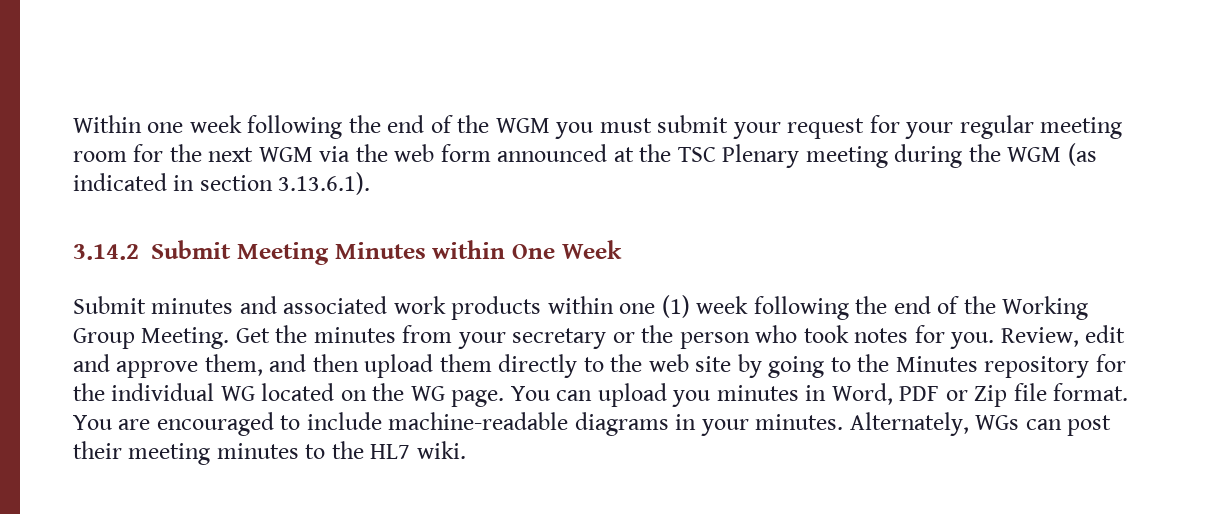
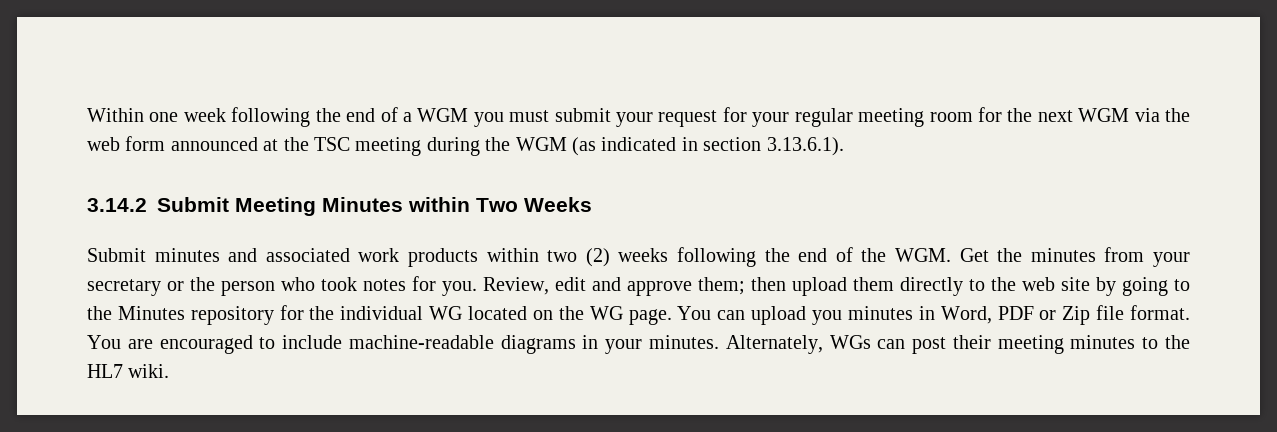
- Within one week following the end of the WGM you must submit your request for your regular meeting room for the next WGM via the web form announced at the TSC Plenary meeting during the WGM (as indicated in section 3.13.6.1).
+ Within one week following the end of a WGM you must submit your request for your regular meeting room for the next WGM via the web form announced at the TSC meeting during the WGM (as indicated in section 3.13.6.1).
- 3.14.2 Submit Meeting Minutes within One Week
+ 3.14.2 Submit Meeting Minutes within Two Weeks
- Submit minutes and associated work products within one (1) week following the end of the Working Group Meeting. Get the minutes from your secretary or the person who took notes for you.
+ Submit minutes and associated work products within two (2) weeks following the end of the WGM. Get the minutes from your secretary or the person who took notes for you.
- Review, edit and approve them, and then upload them directly to the web site by going to the Minutes repository for the individual WG located on the WG page.
+ Review, edit and approve them; then upload them directly to the web site by going to the Minutes repository for the individual WG located on the WG page.

